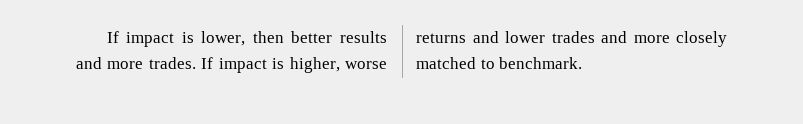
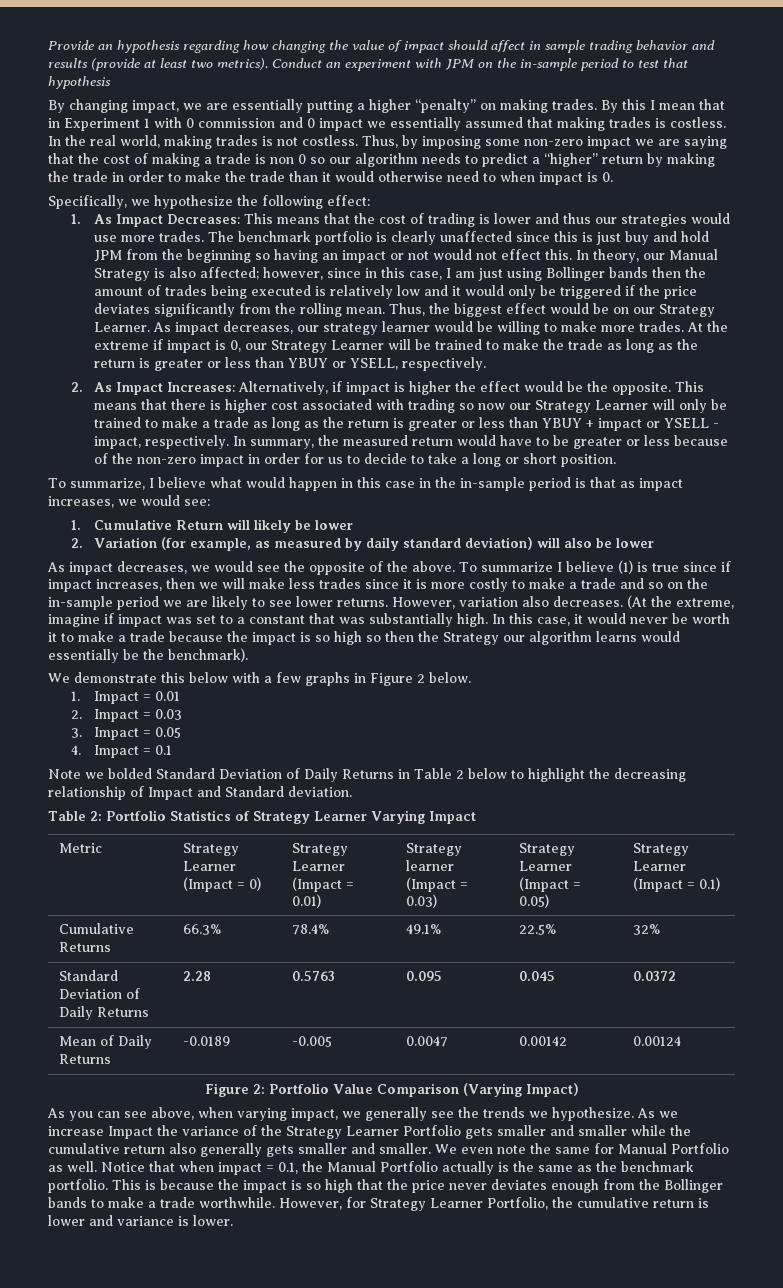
- If impact is lower, then better results and more trades. If impact is higher, worse returns and lower trades and more closely matched to benchmark.
+ Provide an hypothesis regarding how changing the value of impact should affect in sample trading behavior and results (provide at least two metrics). Conduct an experiment with JPM on the in-sample period to test that hypothesis
+ By changing impact, we are essentially putting a higher “penalty” on making trades. By this I mean that in Experiment 1 with 0 commission and 0 impact we essentially assumed that making trades is costless. In the real world, making trades is not costless. Thus, by imposing some non-zero impact we are saying that the cost of making a trade is non 0 so our algorithm needs to predict a “higher” return by making the trade in order to make the trade than it would otherwise need to when impact is 0.
+ Specifically, we hypothesize the following effect:
+ 1. As Impact Decreases: This means that the cost of trading is lower and thus our strategies would use more trades. The benchmark portfolio is clearly unaffected since this is just buy and hold JPM from the beginning so having an impact or not would not effect this. In theory, our Manual Strategy is also affected; however, since in this case, I am just using Bollinger bands then the amount of trades being executed is relatively low and it would only be triggered if the price deviates significantly from the rolling mean. Thus, the biggest effect would be on our Strategy Learner. As impact decreases, our strategy learner would be willing to make more trades. At the extreme if impact is 0, our Strategy Learner will be trained to make the trade as long as the return is greater or less than YBUY or YSELL, respectively.
+ 2. As Impact Increases: Alternatively, if impact is higher the effect would be the opposite. This means that there is higher cost associated with trading so now our Strategy Learner will only be trained to make a trade as long as the return is greater or less than YBUY + impact or YSELL - impact, respectively. In summary, the measured return would have to be greater or less because of the non-zero impact in order for us to decide to take a long or short position.
+ To summarize, I believe what would happen in this case in the in-sample period is that as impact increases, we would see:
+ 1. Cumulative Return will likely be lower
+ 2. Variation (for example, as measured by daily standard deviation) will also be lower
+ As impact decreases, we would see the opposite of the above. To summarize I believe (1) is true since if impact increases, then we will make less trades since it is more costly to make a trade and so on the in-sample period we are likely to see lower returns. However, variation also decreases. (At the extreme, imagine if impact was set to a constant that was substantially high. In this case, it would never be worth it to make a trade because the impact is so high so then the Strategy our algorithm learns would essentially be the benchmark).
+ We demonstrate this below with a few graphs in Figure 2 below.
+ 1. Impact = 0.01
+ 2. Impact = 0.03
+ 3. Impact = 0.05
+ 4. Impact = 0.1
+ Note we bolded Standard Deviation of Daily Returns in Table 2 below to highlight the decreasing relationship of Impact and Standard deviation.
+ Table 2: Portfolio Statistics of Strategy Learner Varying Impact
+ Metric | Strategy Learner (Impact = 0) | Strategy Learner (Impact = 0.01) | Strategy learner (Impact = 0.03) | Strategy Learner (Impact = 0.05) | Strategy Learner (Impact = 0.1)
+ Cumulative Returns | 66.3% | 78.4% | 49.1% | 22.5% | 32%
+ Standard Deviation of Daily Returns | 2.28 | 0.5763 | 0.095 | 0.045 | 0.0372
+ Mean of Daily Returns | -0.0189 | -0.005 | 0.0047 | 0.00142 | 0.00124
+ Figure 2: Portfolio Value Comparison (Varying Impact)
+ As you can see above, when varying impact, we generally see the trends we hypothesize. As we increase Impact the variance of the Strategy Learner Portfolio gets smaller and smaller while the cumulative return also generally gets smaller and smaller. We even note the same for Manual Portfolio as well. Notice that when impact = 0.1, the Manual Portfolio actually is the same as the benchmark portfolio. This is because the impact is so high that the price never deviates enough from the Bollinger bands to make a trade worthwhile. However, for Strategy Learner Portfolio, the cumulative return is lower and variance is lower.

